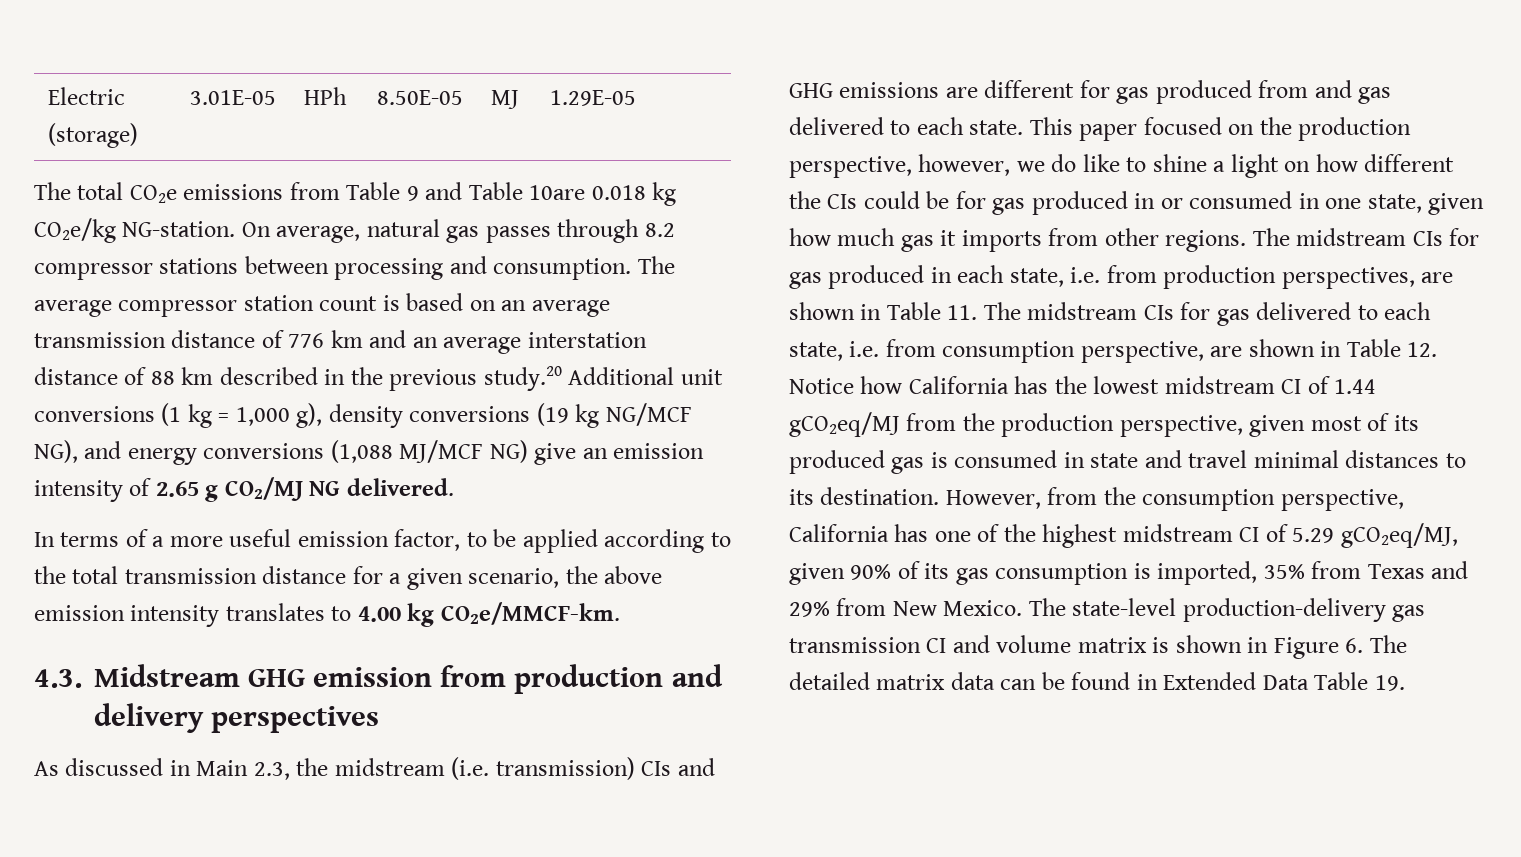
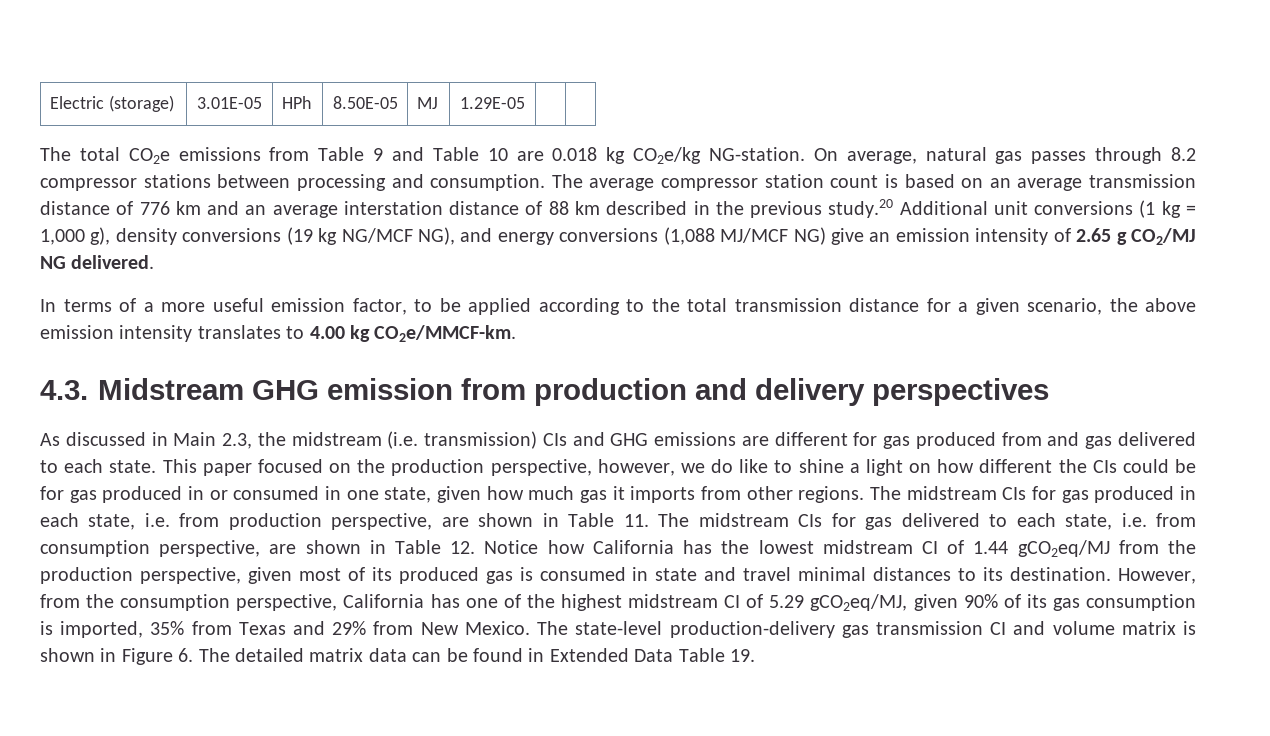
- The total CO2e emissions from Table 9 and Table 10are 0.018 kg CO2e/kg NG-station.
+ The total CO2e emissions from Table 9 and Table 10 are 0.018 kg CO2e/kg NG-station.
- The midstream CIs for gas produced in each state, i.e. from production perspectives, are shown in Table 11. The midstream CIs for gas delivered to each state, i.e. from consumption perspective, are shown in Table 12. Notice how California has the lowest midstream CI of 1.44 gCO2eq/MJ from the production perspective, given most of its produced gas is consumed in state and travel minimal distances to its destination.
+ The midstream CIs for gas produced in each state, i.e. from production perspective, are shown in Table 11. The midstream CIs for gas delivered to each state, i.e. from consumption perspective, are shown in Table 12. Notice how California has the lowest midstream CI of 1.44 gCO2eq/MJ from the production perspective, given most of its produced gas is consumed in state and travel minimal distances to its destination.

